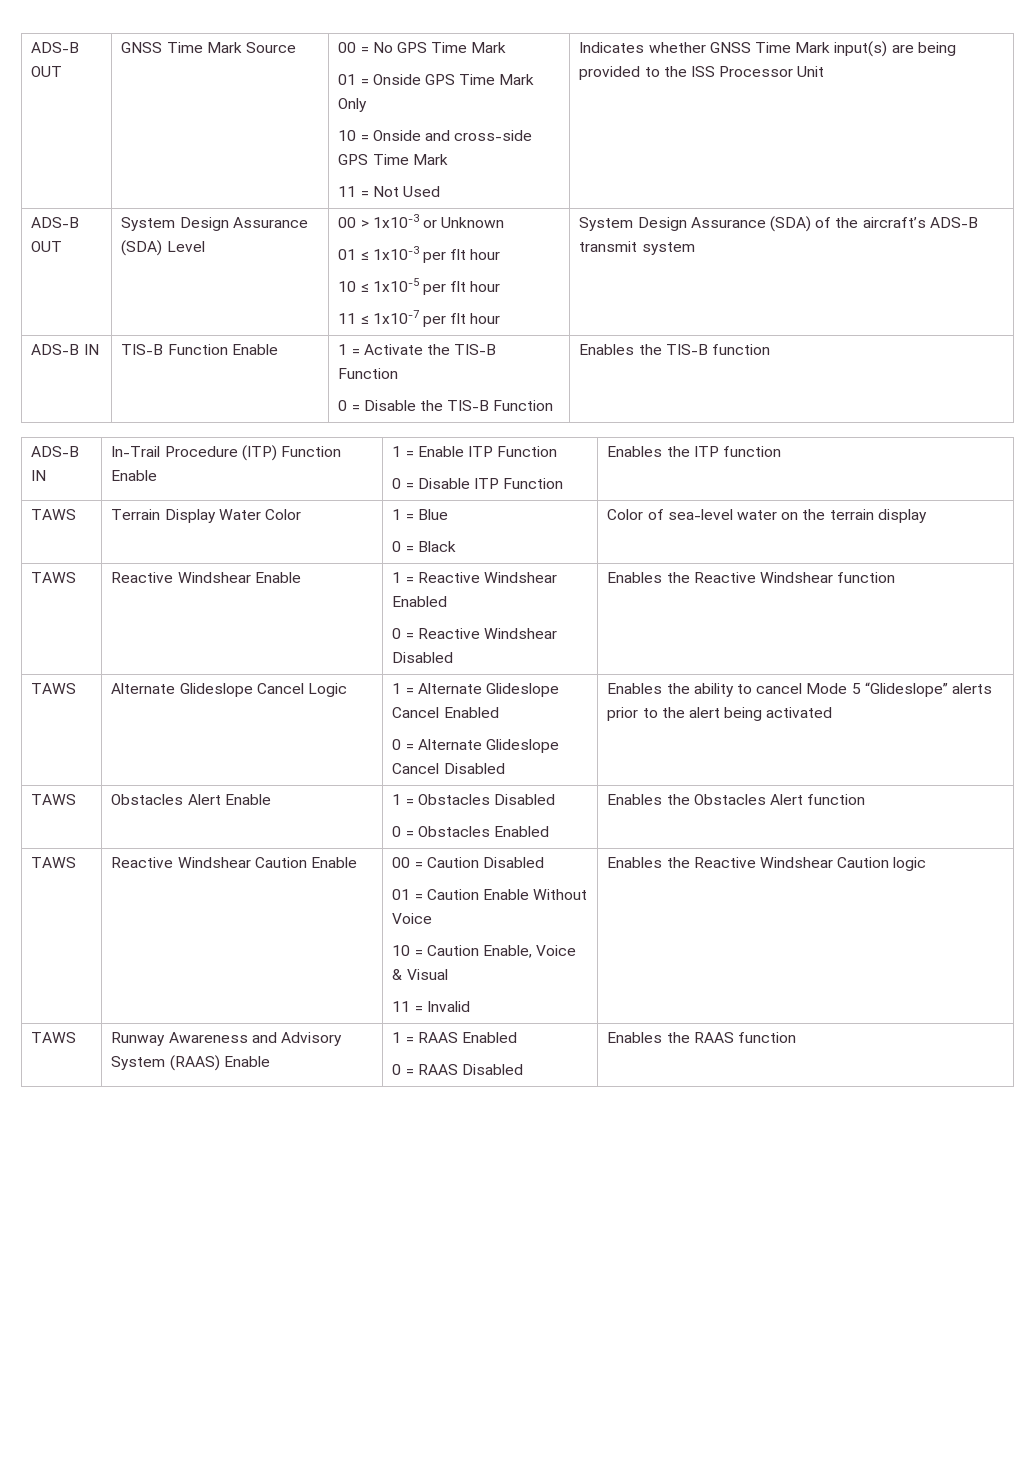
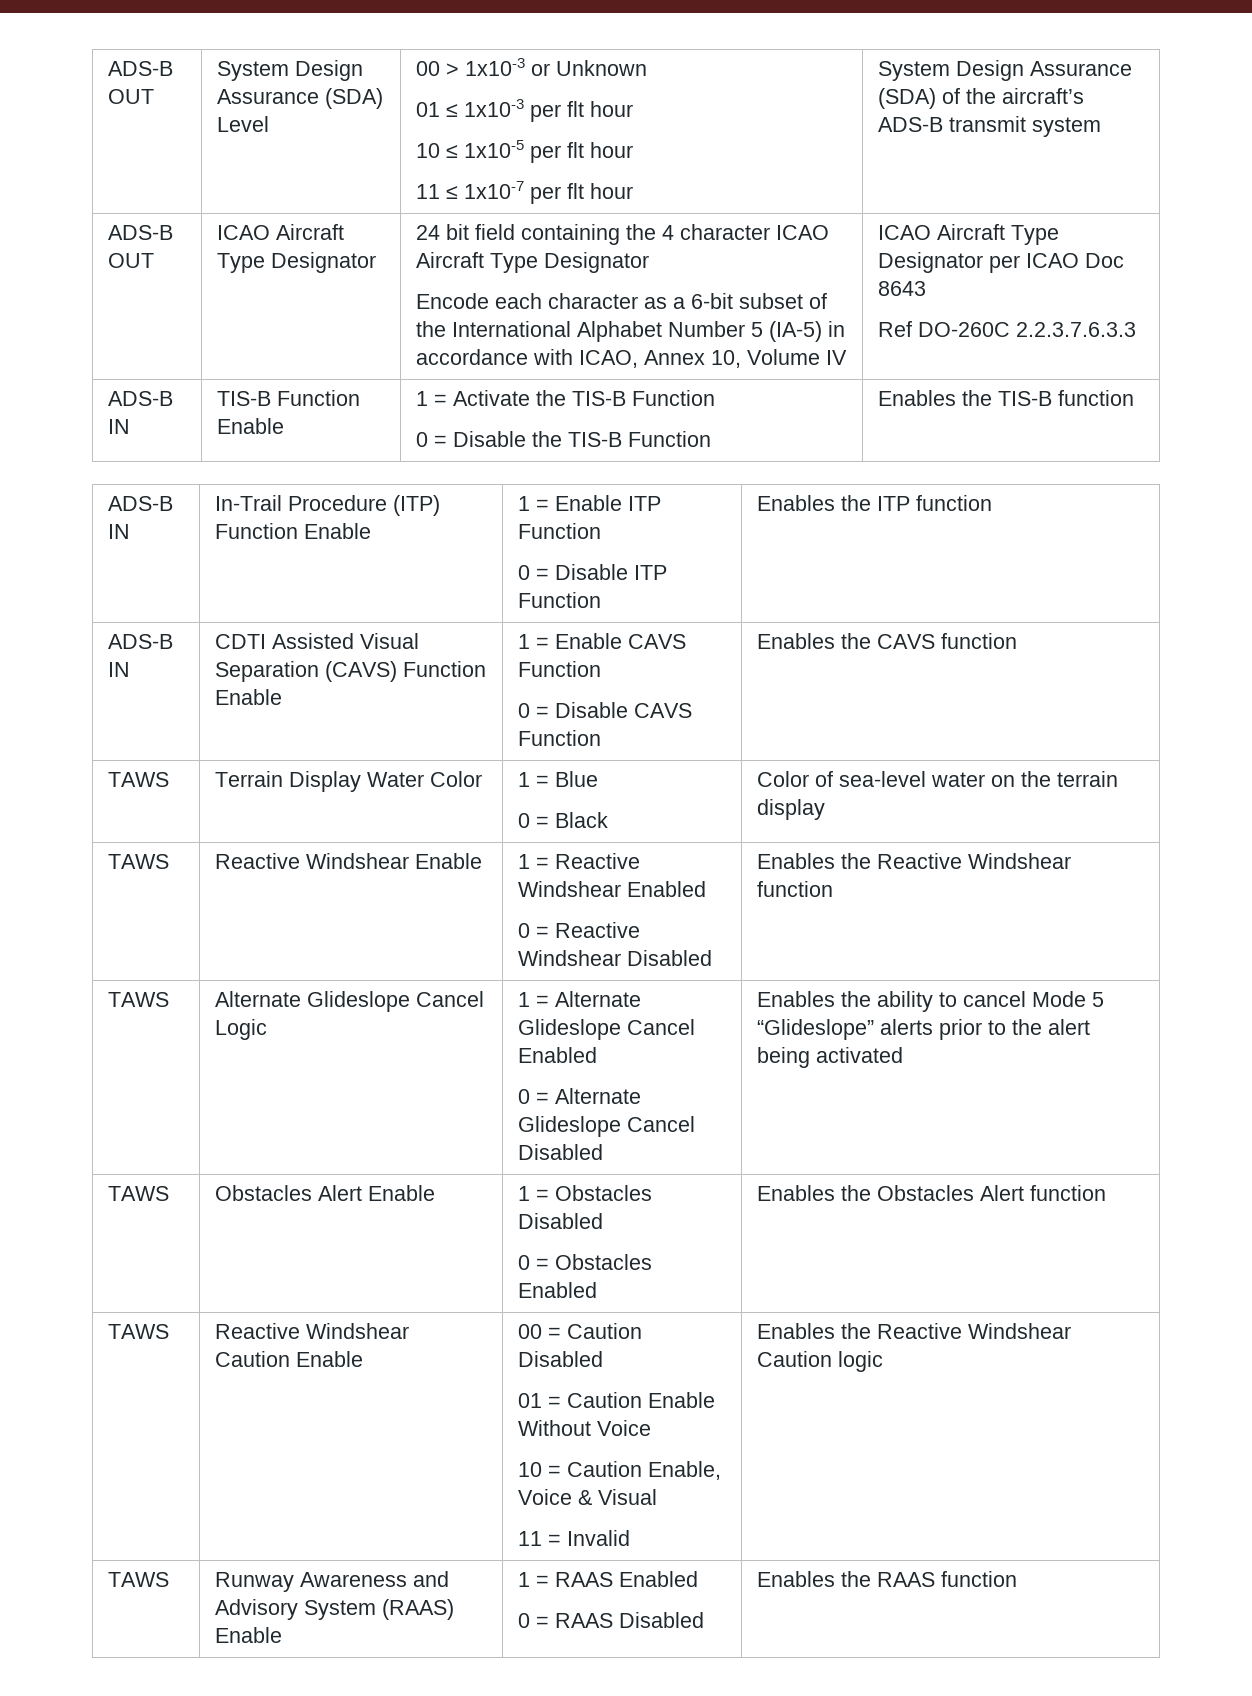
- ADS-B OUT | GNSS Time Mark Source | 00 = No GPS Time Mark
- 01 = Onside GPS Time Mark Only
- 10 = Onside and cross-side GPS Time Mark
- 11 = Not Used | Indicates whether GNSS Time Mark input(s) are being provided to the ISS Processor Unit
+ ADS-B OUT | ICAO Aircraft Type Designator | 24 bit field containing the 4 character ICAO Aircraft Type Designator
+ Encode each character as a 6-bit subset of the International Alphabet Number 5 (IA-5) in accordance with ICAO, Annex 10, Volume IV | ICAO Aircraft Type Designator per ICAO Doc 8643
+ Ref DO-260C 2.2.3.7.6.3.3
+ ADS-B IN | CDTI Assisted Visual Separation (CAVS) Function Enable | 1 = Enable CAVS Function
+ 0 = Disable CAVS Function | Enables the CAVS function

